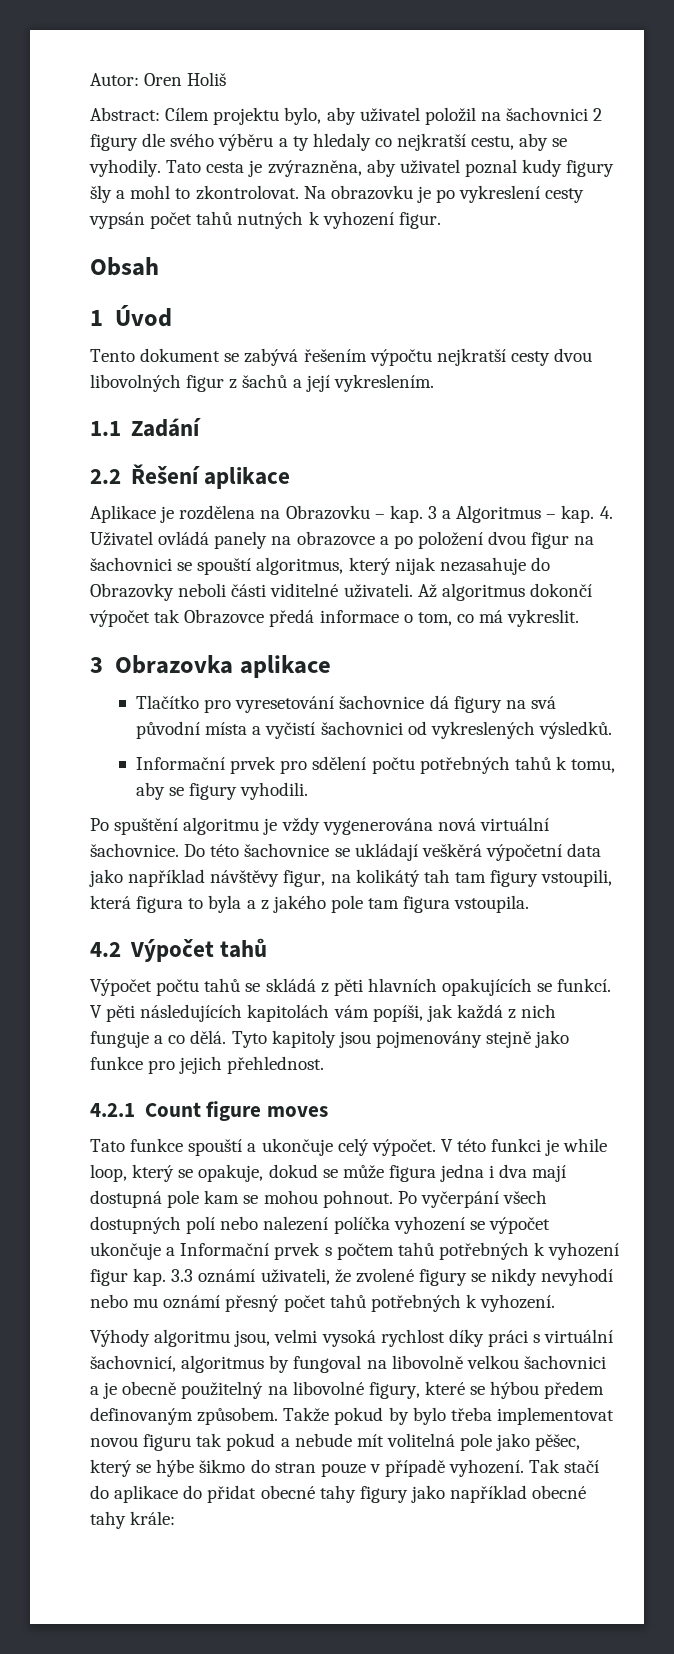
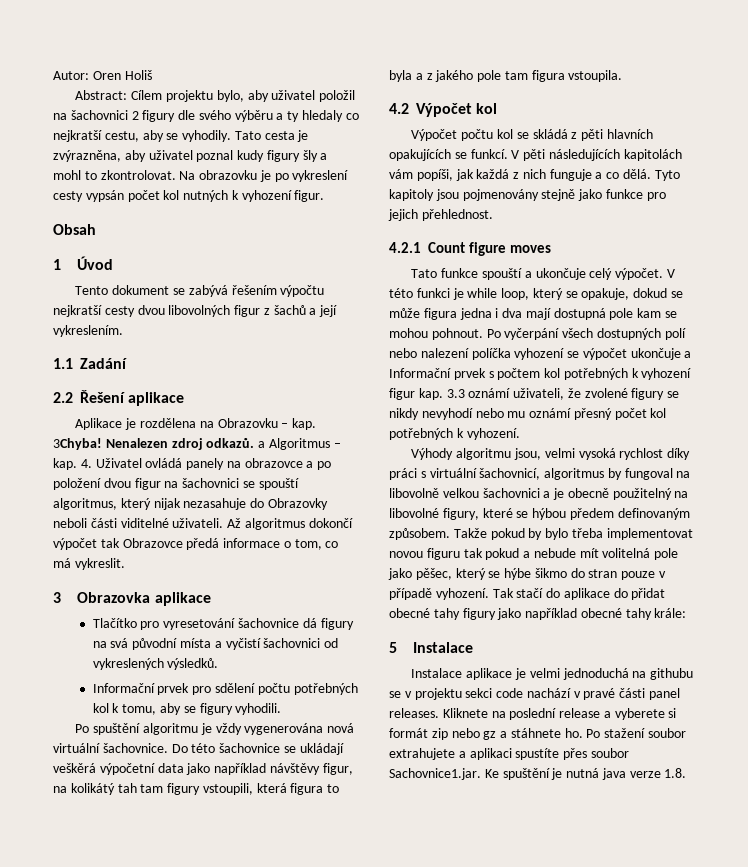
- Na obrazovku je po vykreslení cesty vypsán počet tahů nutných k vyhození figur.
+ Na obrazovku je po vykreslení cesty vypsán počet kol nutných k vyhození figur.
- Aplikace je rozdělena na Obrazovku – kap. 3 a Algoritmus – kap. 4. Uživatel ovládá panely na obrazovce a po položení dvou figur na šachovnici se spouští algoritmus, který nijak nezasahuje do Obrazovky neboli části viditelné uživateli.
+ Aplikace je rozdělena na Obrazovku – kap. 3Chyba! Nenalezen zdroj odkazů. a Algoritmus – kap. 4. Uživatel ovládá panely na obrazovce a po položení dvou figur na šachovnici se spouští algoritmus, který nijak nezasahuje do Obrazovky neboli části viditelné uživateli.
- Informační prvek pro sdělení počtu potřebných tahů k tomu, aby se figury vyhodili.
+ Informační prvek pro sdělení počtu potřebných kol k tomu, aby se figury vyhodili.
- 4.2 Výpočet tahů
+ 4.2 Výpočet kol
- Výpočet počtu tahů se skládá z pěti hlavních opakujících se funkcí.
+ Výpočet počtu kol se skládá z pěti hlavních opakujících se funkcí.
- Po vyčerpání všech dostupných polí nebo nalezení políčka vyhození se výpočet ukončuje a Informační prvek s počtem tahů potřebných k vyhození figur kap. 3.3 oznámí uživateli, že zvolené figury se nikdy nevyhodí nebo mu oznámí přesný počet tahů potřebných k vyhození.
+ Po vyčerpání všech dostupných polí nebo nalezení políčka vyhození se výpočet ukončuje a Informační prvek s počtem kol potřebných k vyhození figur kap. 3.3 oznámí uživateli, že zvolené figury se nikdy nevyhodí nebo mu oznámí přesný počet kol potřebných k vyhození.
+ 5 Instalace
+ Instalace aplikace je velmi jednoduchá na githubu se v projektu sekci code nachází v pravé části panel releases. Kliknete na poslední release a vyberete si formát zip nebo gz a stáhnete ho. Po stažení soubor extrahujete a aplikaci spustíte přes soubor Sachovnice1.jar. Ke spuštění je nutná java verze 1.8.

